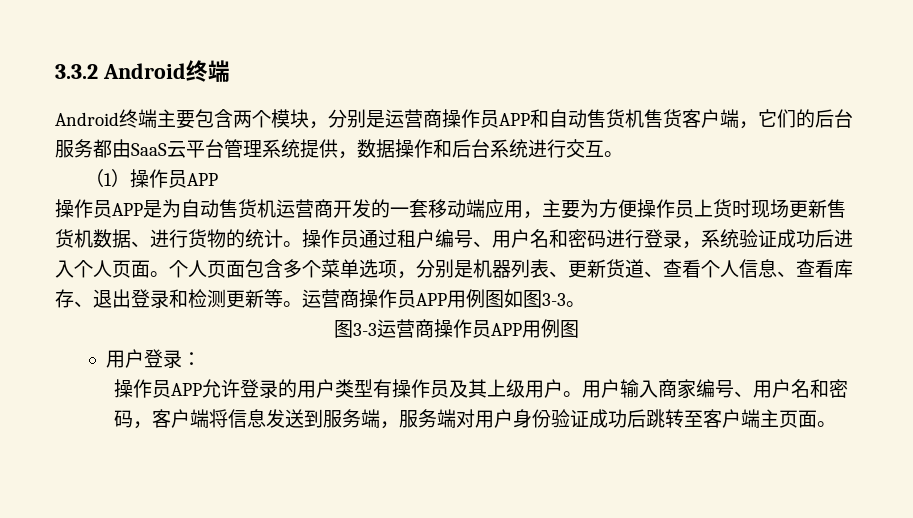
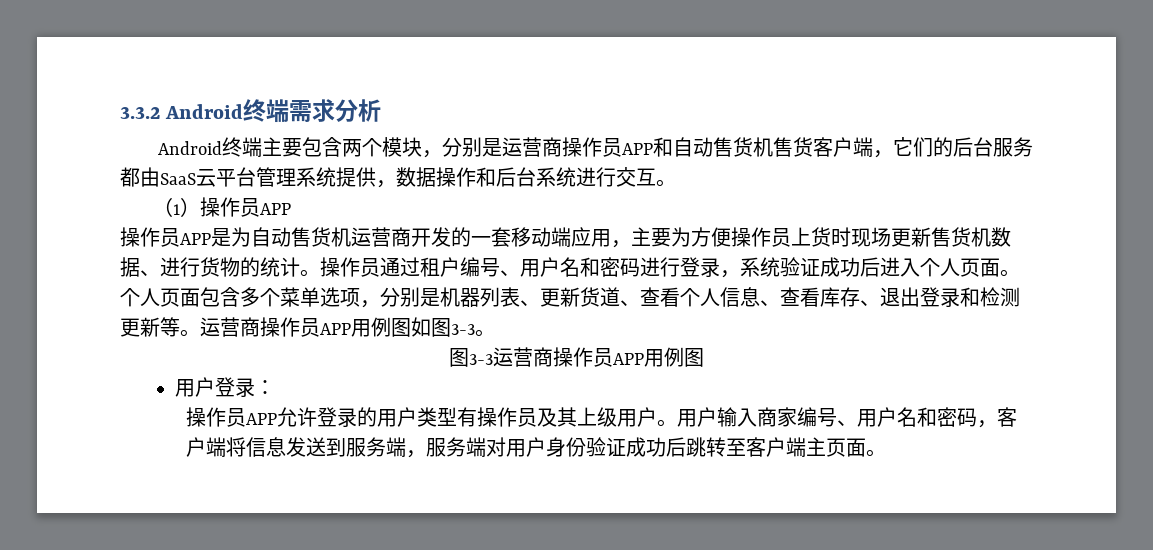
- 3.3.2 Android终端
+ 3.3.2 Android终端需求分析

